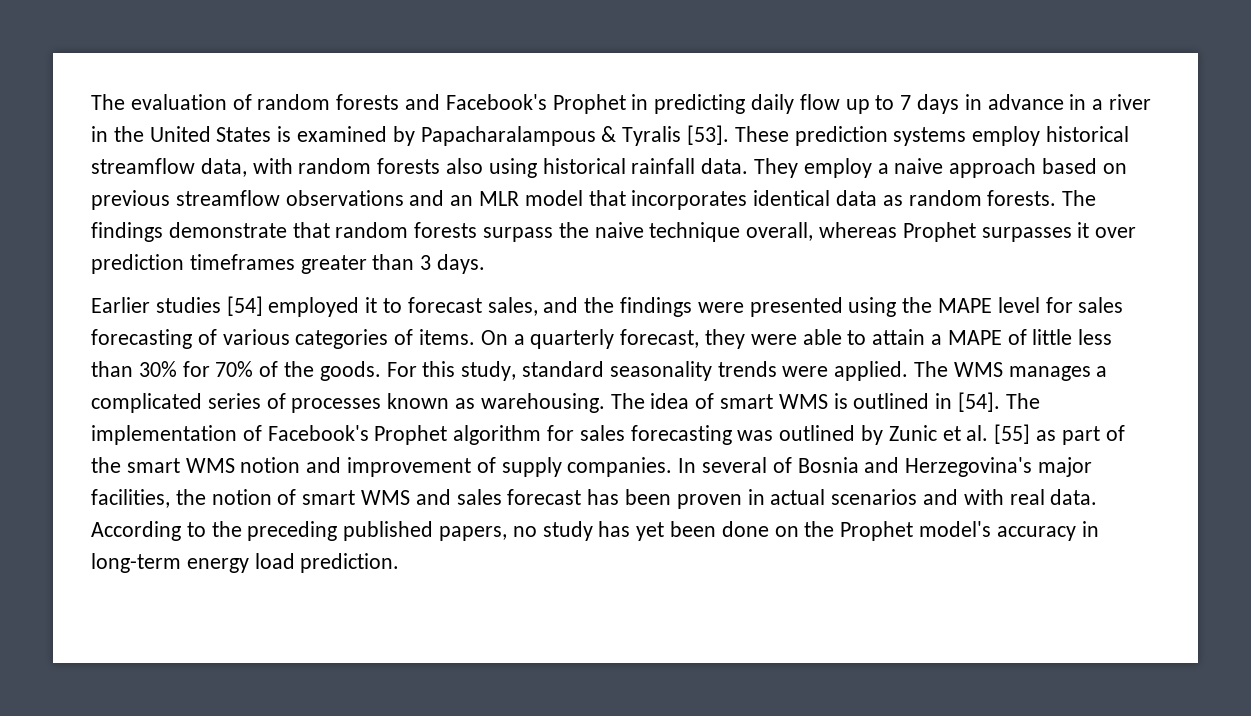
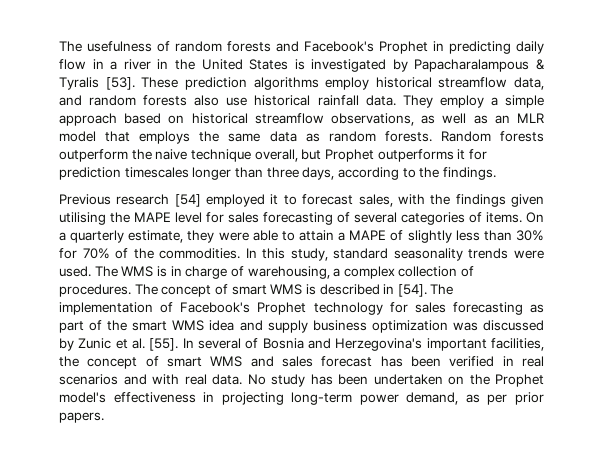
- The evaluation of random forests and Facebook's Prophet in predicting daily flow up to 7 days in advance in a river in the United States is examined by Papacharalampous & Tyralis [53].
+ The usefulness of random forests and Facebook's Prophet in predicting daily flow in a river in the United States is investigated by Papacharalampous & Tyralis [53].
- These prediction systems employ historical streamflow data, with random forests also using historical rainfall data.
+ These prediction algorithms employ historical streamflow data, and random forests also use historical rainfall data.
- They employ a naive approach based on previous streamflow observations and an MLR model that incorporates identical data as random forests.
+ They employ a simple approach based on historical streamflow observations, as well as an MLR model that employs the same data as random forests.
- The findings demonstrate that random forests surpass the naive technique overall, whereas Prophet surpasses it over prediction timeframes greater than 3 days.
- Earlier studies [54] employed it to forecast sales, and the findings were presented using the MAPE level for sales forecasting of various categories of items.
+ Random forests outperform the naive technique overall, but Prophet outperforms it for prediction timescales longer than three days, according to the findings.
+ Previous research [54] employed it to forecast sales, with the findings given utilising the MAPE level for sales forecasting of several categories of items.
- On a quarterly forecast, they were able to attain a MAPE of little less than 30% for 70% of the goods. For this study, standard seasonality trends were applied.
+ On a quarterly estimate, they were able to attain a MAPE of slightly less than 30% for 70% of the commodities. In this study, standard seasonality trends were used.
- The WMS manages a complicated series of processes known as warehousing. The idea of smart WMS is outlined in [54].
+ The WMS is in charge of warehousing, a complex collection of procedures. The concept of smart WMS is described in [54].
- The implementation of Facebook's Prophet algorithm for sales forecasting was outlined by Zunic et al. [55] as part of the smart WMS notion and improvement of supply companies.
+ The implementation of Facebook's Prophet technology for sales forecasting as part of the smart WMS idea and supply business optimization was discussed by Zunic et al. [55].
- In several of Bosnia and Herzegovina's major facilities, the notion of smart WMS and sales forecast has been proven in actual scenarios and with real data.
+ In several of Bosnia and Herzegovina's important facilities, the concept of smart WMS and sales forecast has been verified in real scenarios and with real data.
- According to the preceding published papers, no study has yet been done on the Prophet model's accuracy in long-term energy load prediction.
+ No study has been undertaken on the Prophet model's effectiveness in projecting long-term power demand, as per prior papers.

